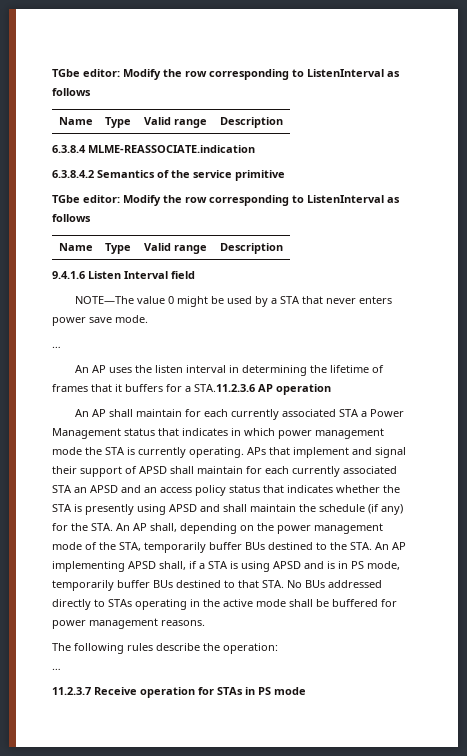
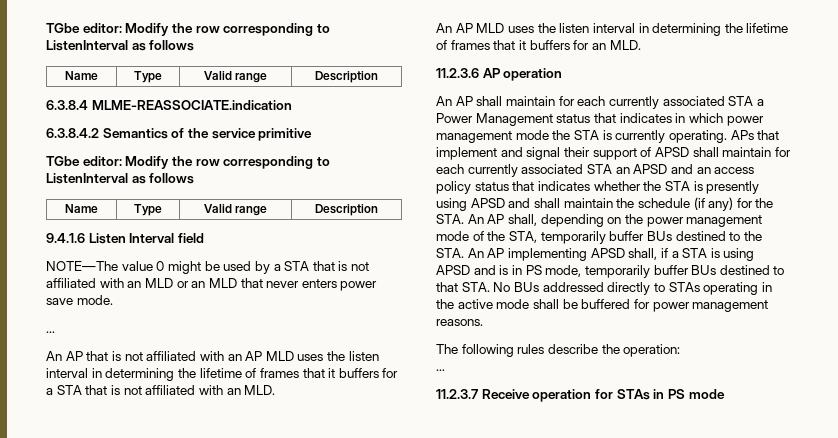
- NOTE—The value 0 might be used by a STA that never enters power save mode.
+ NOTE—The value 0 might be used by a STA that is not affiliated with an MLD or an MLD that never enters power save mode.
- An AP uses the listen interval in determining the lifetime of frames that it buffers for a STA.11.2.3.6 AP operation
+ An AP that is not affiliated with an AP MLD uses the listen interval in determining the lifetime of frames that it buffers for a STA that is not affiliated with an MLD.
+ An AP MLD uses the listen interval in determining the lifetime of frames that it buffers for an MLD.
+ 11.2.3.6 AP operation

